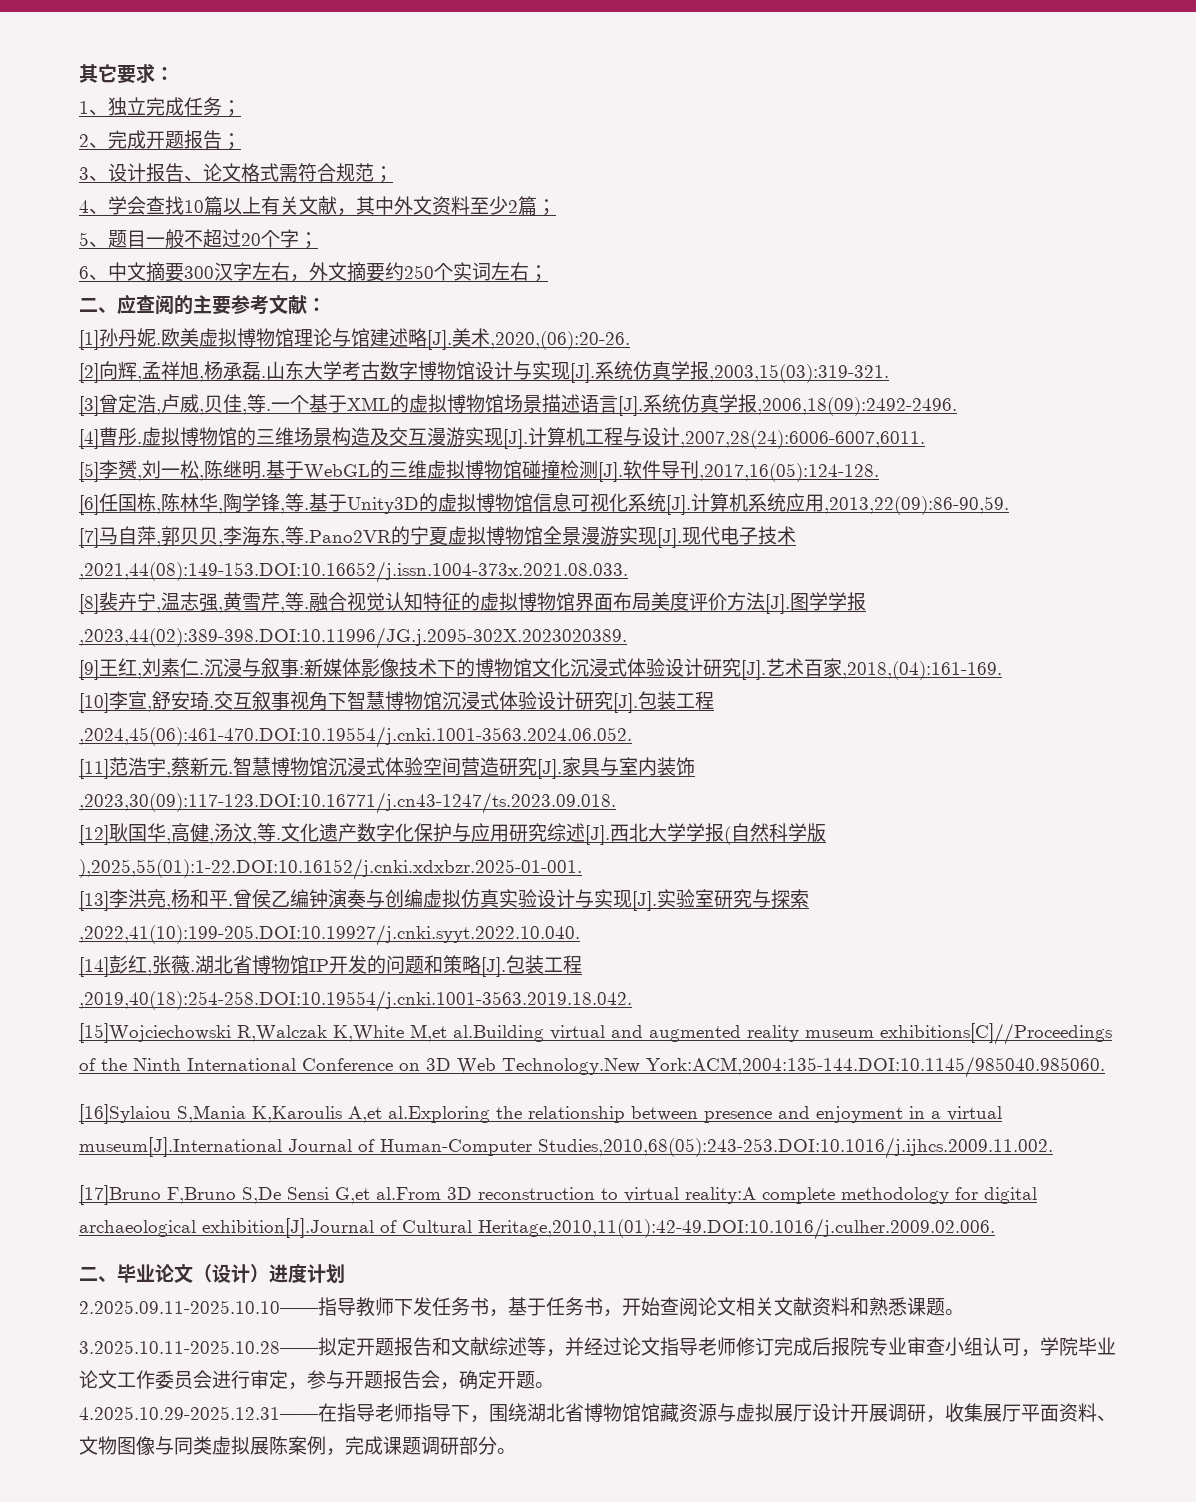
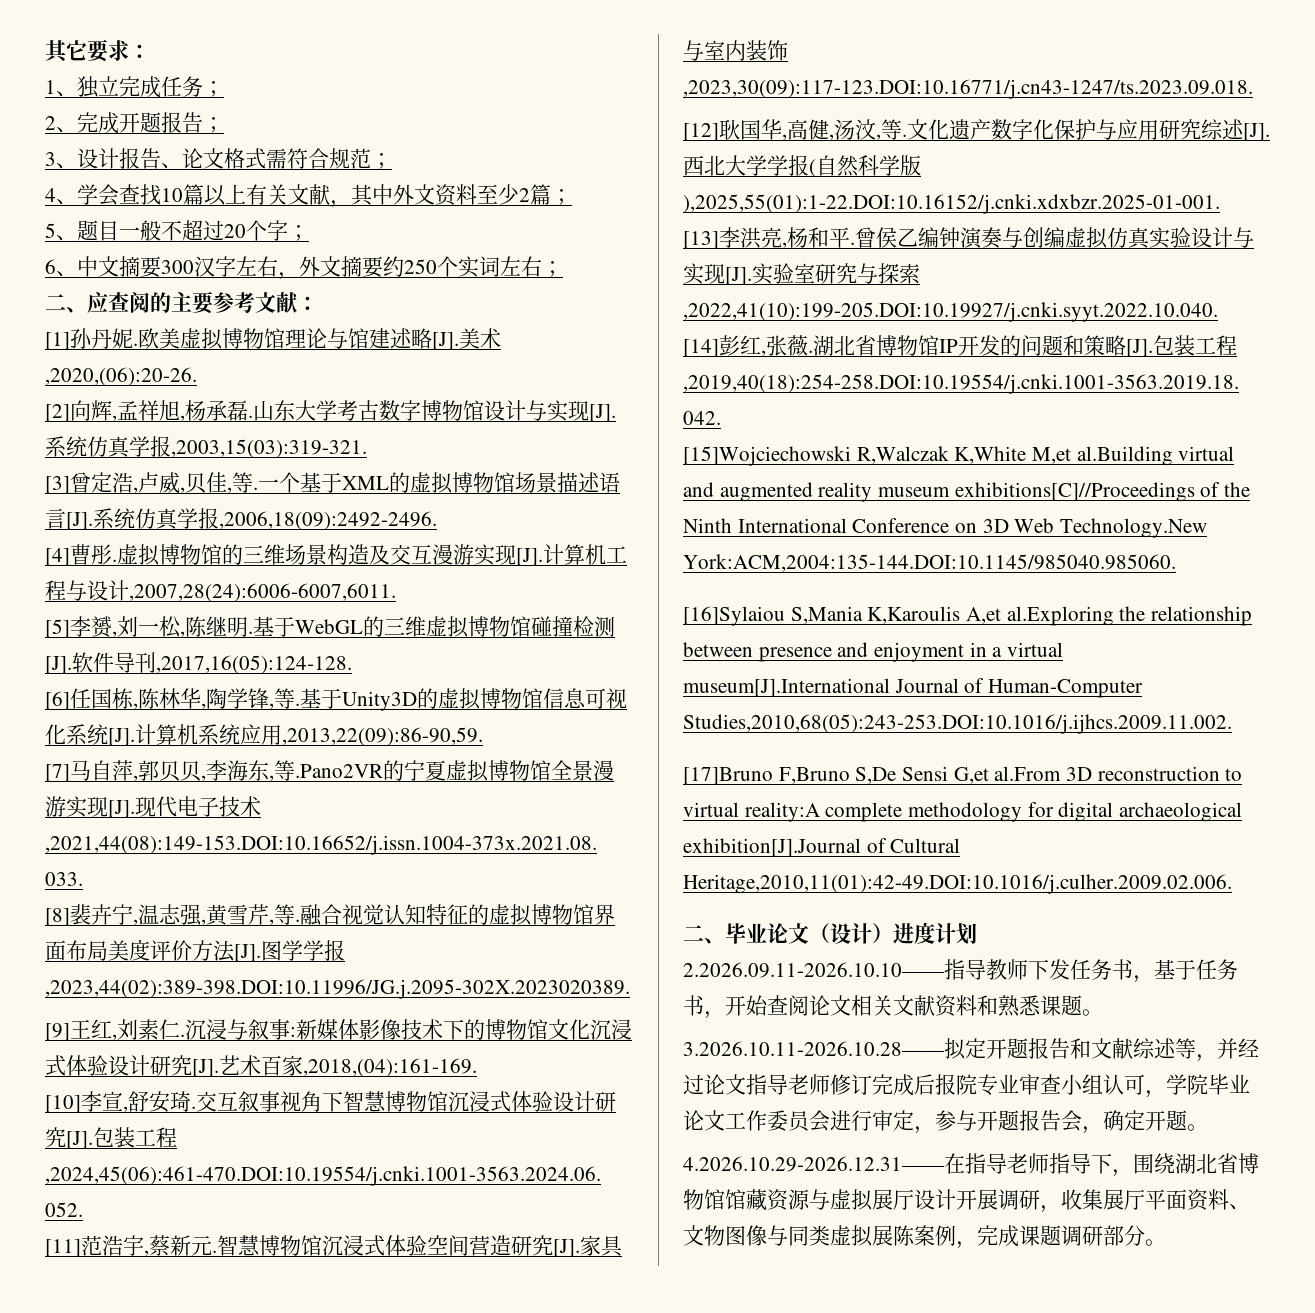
- 2.2025.09.11-2025.10.10——指导教师下发任务书，基于任务书，开始查阅论文相关文献资料和熟悉课题。
+ 2.2026.09.11-2026.10.10——指导教师下发任务书，基于任务书，开始查阅论文相关文献资料和熟悉课题。
- 3.2025.10.11-2025.10.28——拟定开题报告和文献综述等，并经过论文指导老师修订完成后报院专业审查小组认可，学院毕业论文工作委员会进行审定，参与开题报告会，确定开题。
+ 3.2026.10.11-2026.10.28——拟定开题报告和文献综述等，并经过论文指导老师修订完成后报院专业审查小组认可，学院毕业论文工作委员会进行审定，参与开题报告会，确定开题。
- 4.2025.10.29-2025.12.31——在指导老师指导下，围绕湖北省博物馆馆藏资源与虚拟展厅设计开展调研，收集展厅平面资料、文物图像与同类虚拟展陈案例，完成课题调研部分。
+ 4.2026.10.29-2026.12.31——在指导老师指导下，围绕湖北省博物馆馆藏资源与虚拟展厅设计开展调研，收集展厅平面资料、文物图像与同类虚拟展陈案例，完成课题调研部分。

